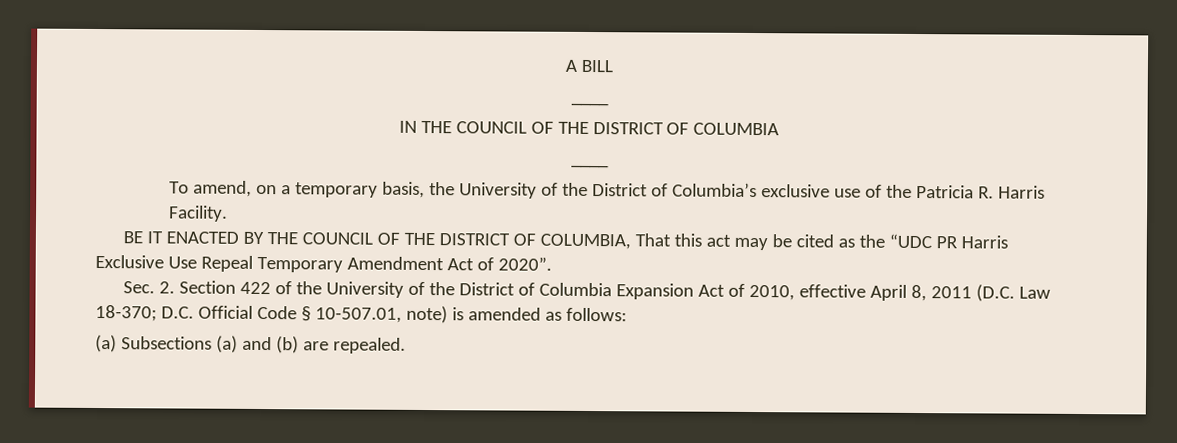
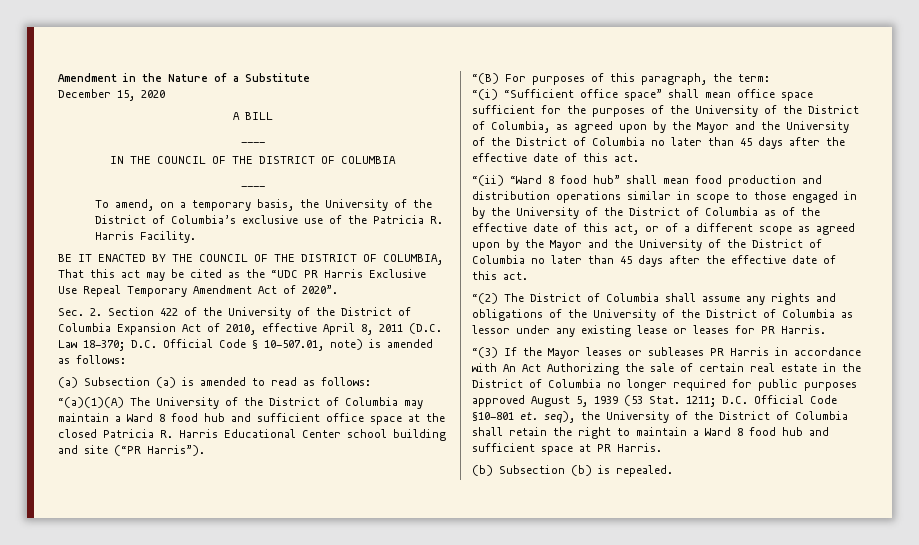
+ Amendment in the Nature of a Substitute
+ December 15, 2020
- (a) Subsections (a) and (b) are repealed.
+ (a) Subsection (a) is amended to read as follows:
+ “(a)(1)(A) The University of the District of Columbia may maintain a Ward 8 food hub and sufficient office space at the closed Patricia R. Harris Educational Center school building and site (“PR Harris”).
+ “(B) For purposes of this paragraph, the term:
+ “(i) “Sufficient office space” shall mean office space sufficient for the purposes of the University of the District of Columbia, as agreed upon by the Mayor and the University of the District of Columbia no later than 45 days after the effective date of this act.
+ “(ii) “Ward 8 food hub” shall mean food production and distribution operations similar in scope to those engaged in by the University of the District of Columbia as of the effective date of this act, or of a different scope as agreed upon by the Mayor and the University of the District of Columbia no later than 45 days after the effective date of this act.
+ “(2) The District of Columbia shall assume any rights and obligations of the University of the District of Columbia as lessor under any existing lease or leases for PR Harris.
+ “(3) If the Mayor leases or subleases PR Harris in accordance with An Act Authorizing the sale of certain real estate in the District of Columbia no longer required for public purposes approved August 5, 1939 (53 Stat. 1211; D.C. Official Code §10-801 et. seq), the University of the District of Columbia shall retain the right to maintain a Ward 8 food hub and sufficient space at PR Harris.
+ (b) Subsection (b) is repealed.

